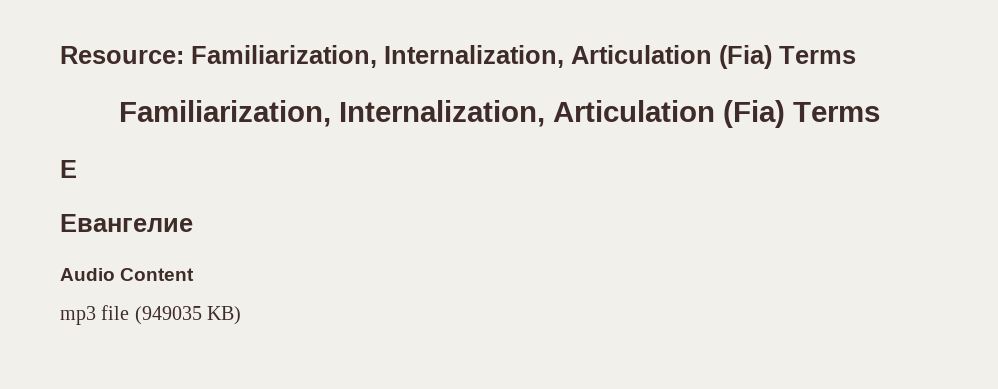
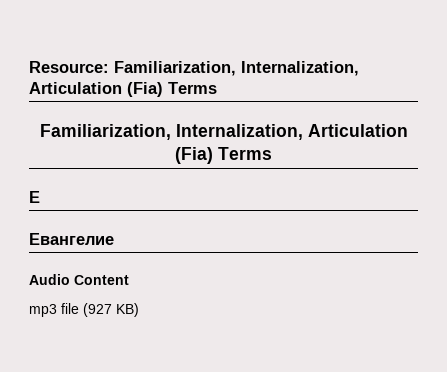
- mp3 file (949035 KB)
+ mp3 file (927 KB)

